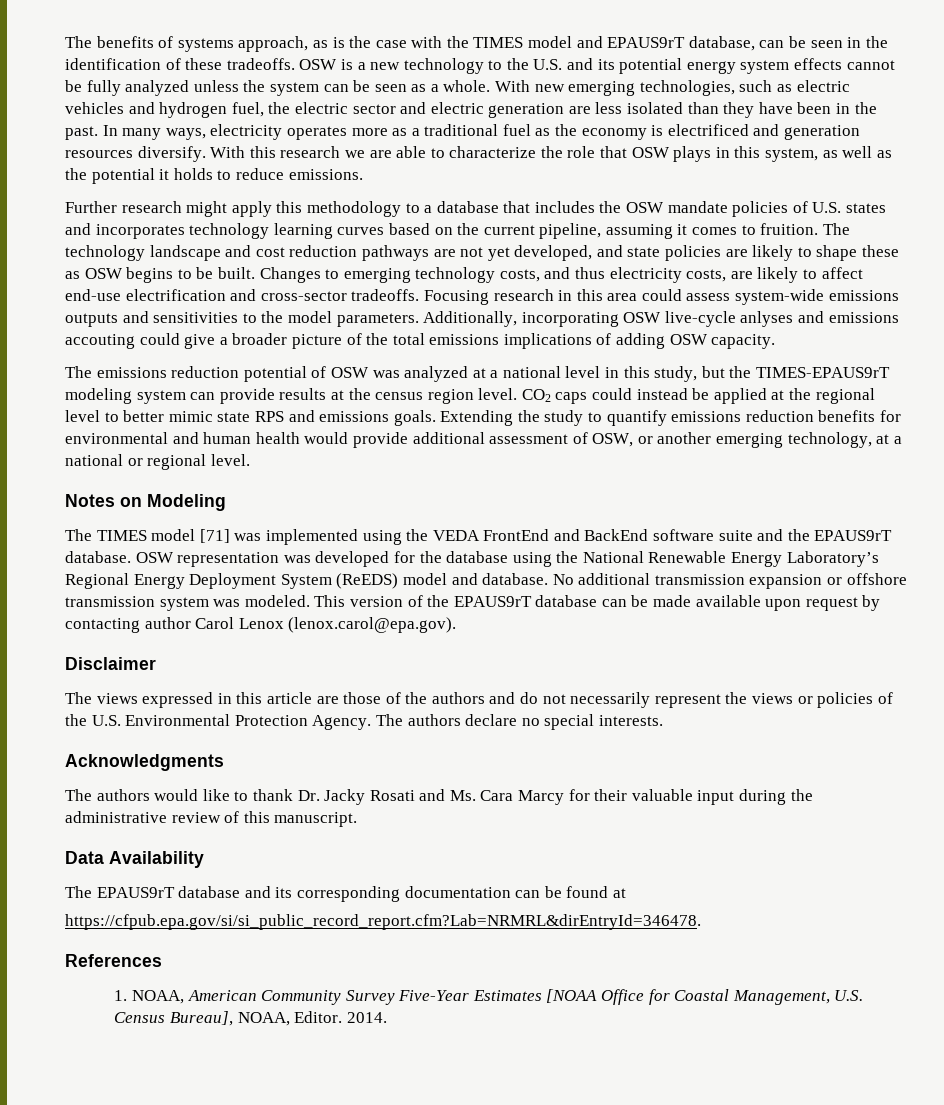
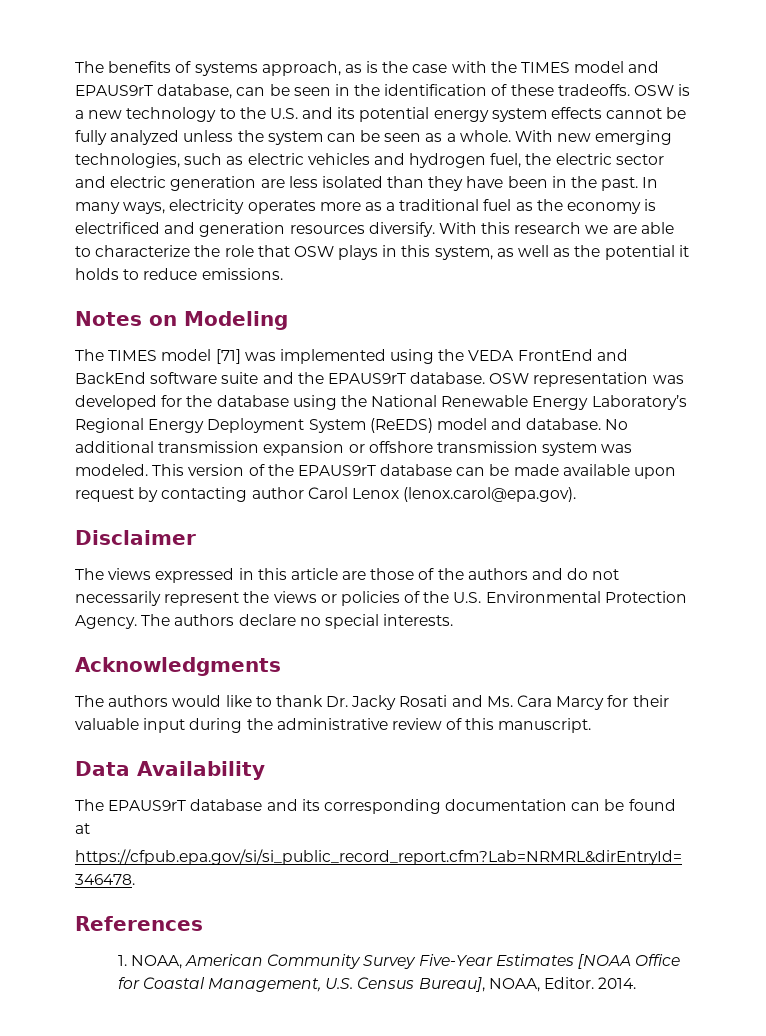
- Further research might apply this methodology to a database that includes the OSW mandate policies of U.S. states and incorporates technology learning curves based on the current pipeline, assuming it comes to fruition. The technology landscape and cost reduction pathways are not yet developed, and state policies are likely to shape these as OSW begins to be built. Changes to emerging technology costs, and thus electricity costs, are likely to affect end-use electrification and cross-sector tradeoffs. Focusing research in this area could assess system-wide emissions outputs and sensitivities to the model parameters. Additionally, incorporating OSW live-cycle anlyses and emissions accouting could give a broader picture of the total emissions implications of adding OSW capacity.
- The emissions reduction potential of OSW was analyzed at a national level in this study, but the TIMES-EPAUS9rT modeling system can provide results at the census region level. CO2 caps could instead be applied at the regional level to better mimic state RPS and emissions goals. Extending the study to quantify emissions reduction benefits for environmental and human health would provide additional assessment of OSW, or another emerging technology, at a national or regional level.

